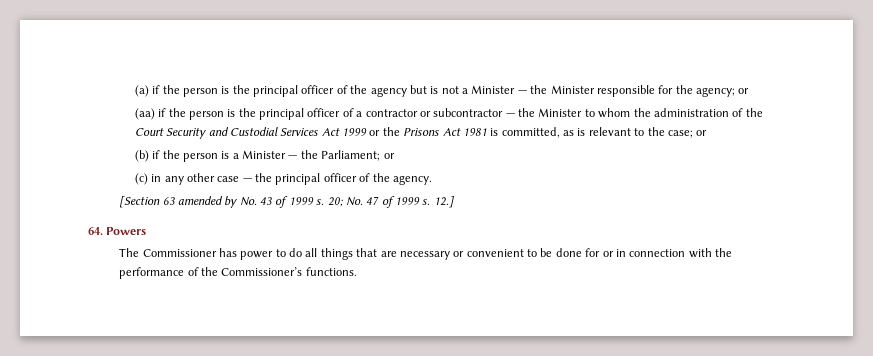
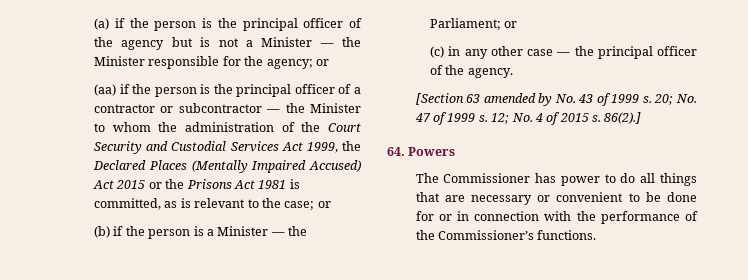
- (aa) if the person is the principal officer of a contractor or subcontractor — the Minister to whom the administration of the Court Security and Custodial Services Act 1999 or the Prisons Act 1981 is committed, as is relevant to the case; or
+ (aa) if the person is the principal officer of a contractor or subcontractor — the Minister to whom the administration of the Court Security and Custodial Services Act 1999, the Declared Places (Mentally Impaired Accused) Act 2015 or the Prisons Act 1981 is committed, as is relevant to the case; or
- 12.]
+ 12; No. 4 of 2015 s. 86(2).]

